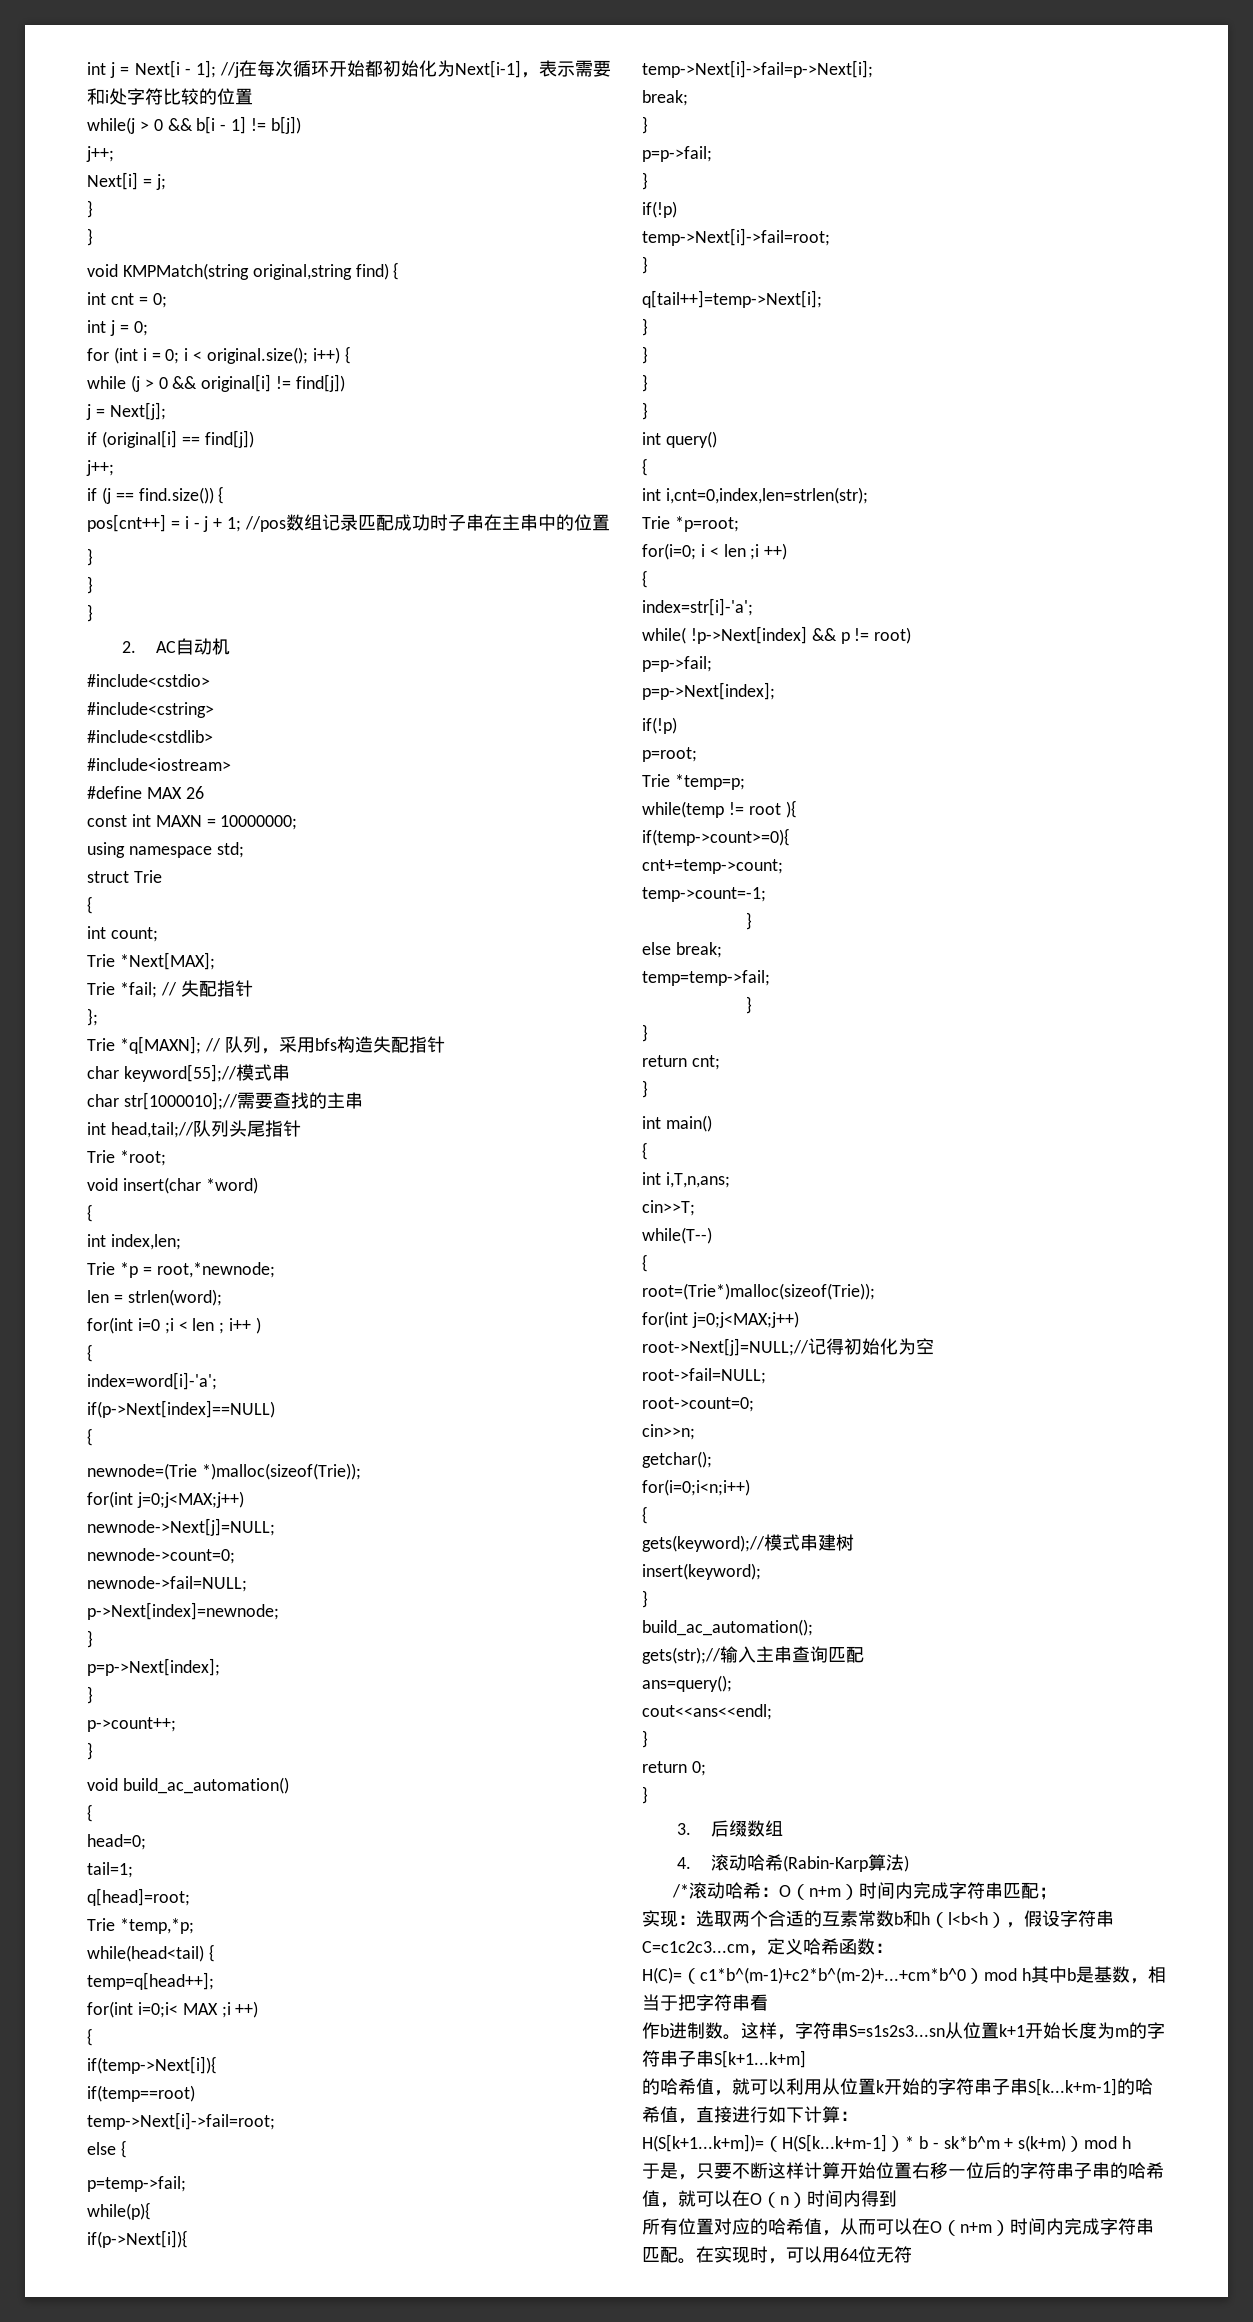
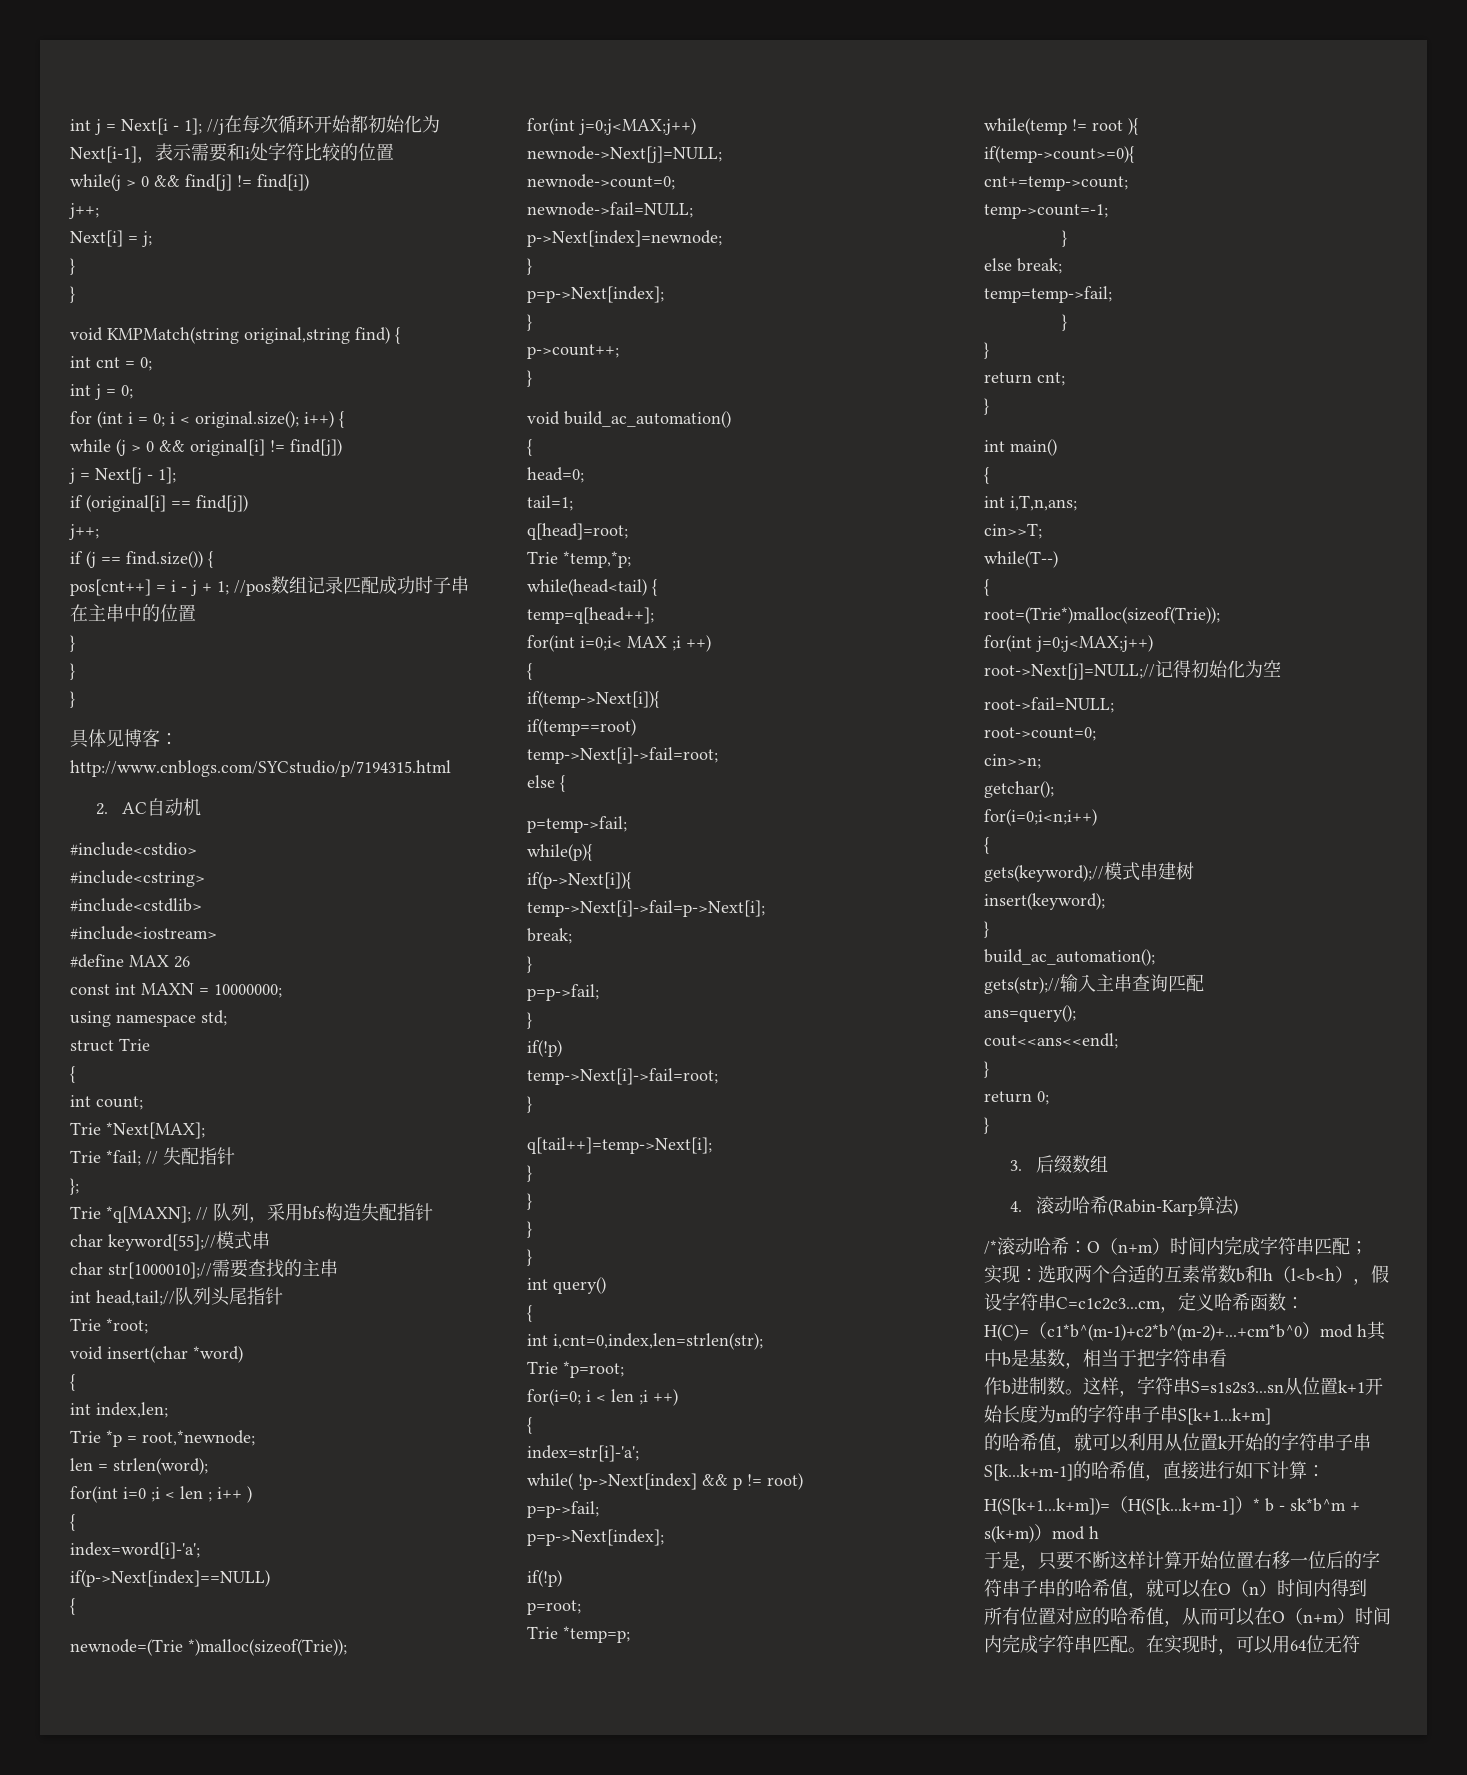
- while(j > 0 && b[i - 1] != b[j])
+ while(j > 0 && find[j] != find[i])
- j = Next[j];
+ j = Next[j - 1];
+ 具体见博客：http://www.cnblogs.com/SYCstudio/p/7194315.html

